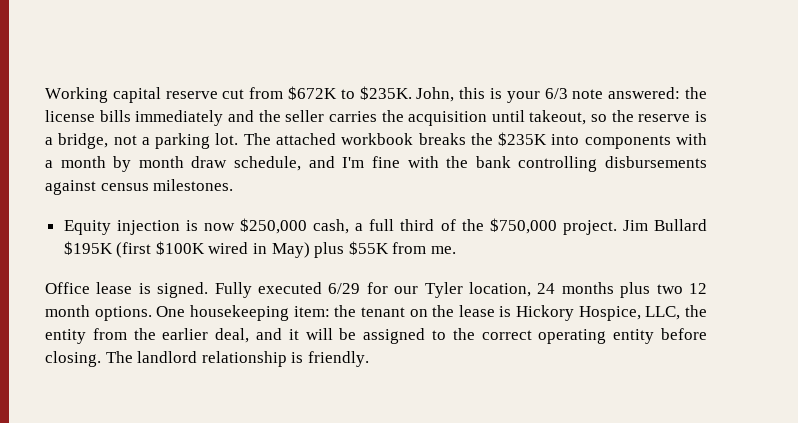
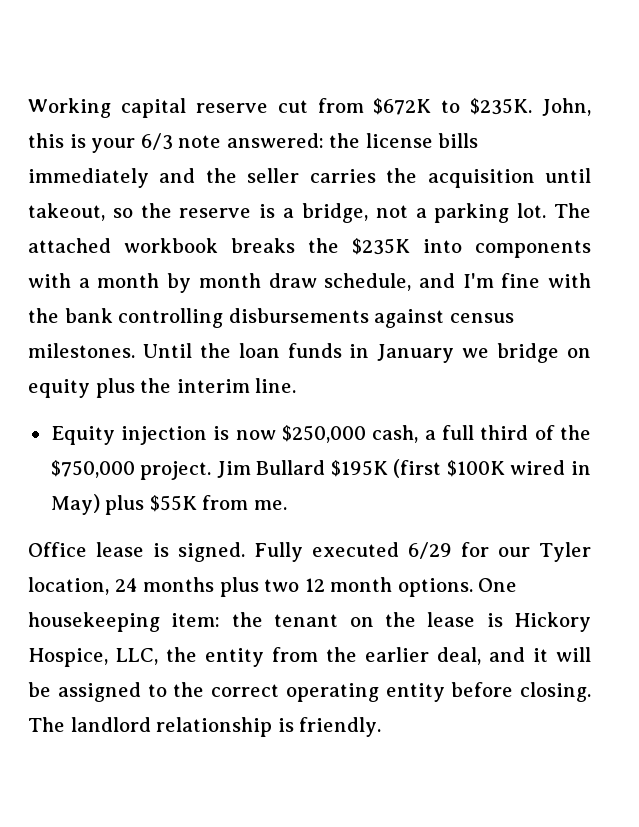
+ Until the loan funds in January we bridge on equity plus the interim line.

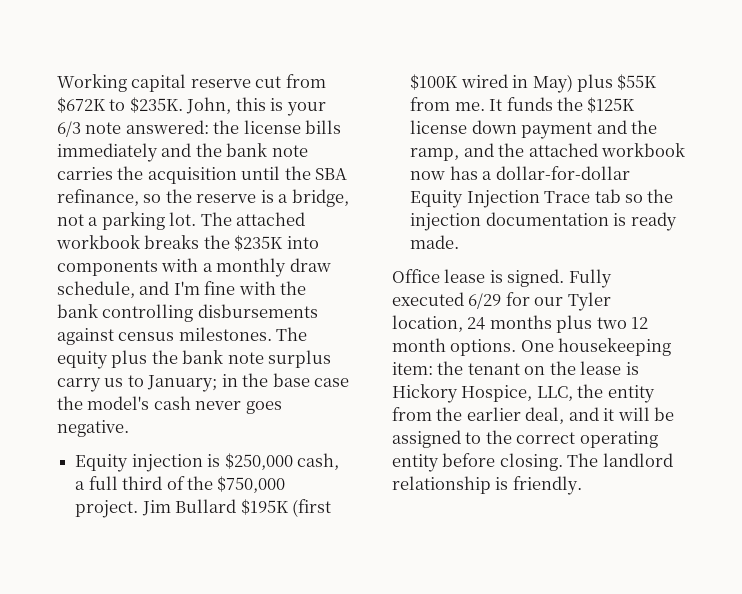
- John, this is your 6/3 note answered: the license bills immediately and the seller carries the acquisition until takeout, so the reserve is a bridge, not a parking lot.
+ John, this is your 6/3 note answered: the license bills immediately and the bank note carries the acquisition until the SBA refinance, so the reserve is a bridge, not a parking lot.
- The attached workbook breaks the $235K into components with a month by month draw schedule, and I'm fine with the bank controlling disbursements against census milestones.
+ The attached workbook breaks the $235K into components with a monthly draw schedule, and I'm fine with the bank controlling disbursements against census milestones.
- Until the loan funds in January we bridge on equity plus the interim line.
+ The equity plus the bank note surplus carry us to January; in the base case the model's cash never goes negative.
- Equity injection is now $250,000 cash, a full third of the $750,000 project.
+ Equity injection is $250,000 cash, a full third of the $750,000 project.
+ It funds the $125K license down payment and the ramp, and the attached workbook now has a dollar-for-dollar Equity Injection Trace tab so the injection documentation is ready made.

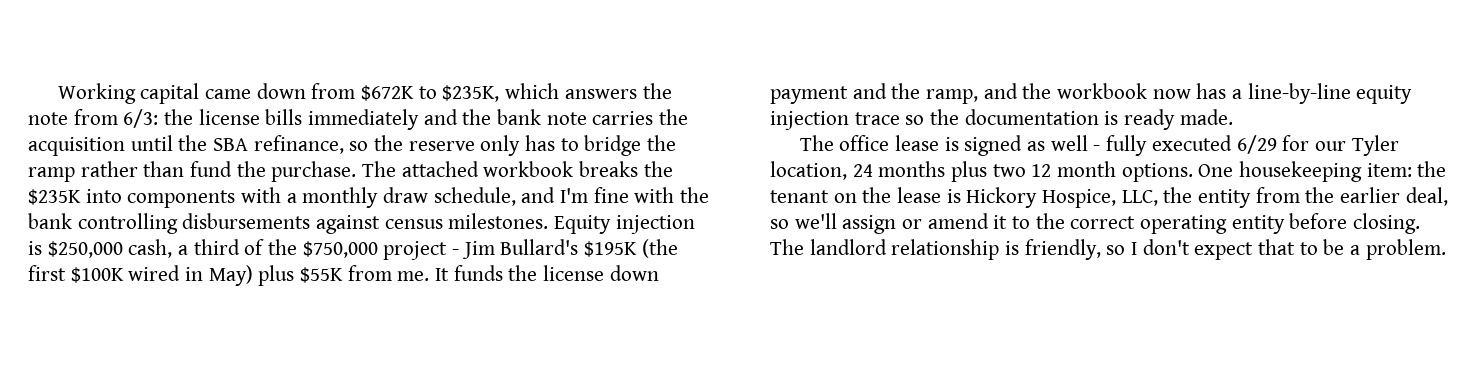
- Working capital reserve cut from $672K to $235K. John, this is your 6/3 note answered: the license bills immediately and the bank note carries the acquisition until the SBA refinance, so the reserve is a bridge, not a parking lot.
+ Working capital came down from $672K to $235K, which answers the note from 6/3: the license bills immediately and the bank note carries the acquisition until the SBA refinance, so the reserve only has to bridge the ramp rather than fund the purchase.
- The attached workbook breaks the $235K into components with a monthly draw schedule, and I'm fine with the bank controlling disbursements against census milestones. The equity plus the bank note surplus carry us to January; in the base case the model's cash never goes negative.
- Equity injection is $250,000 cash, a full third of the $750,000 project. Jim Bullard $195K (first $100K wired in May) plus $55K from me.
+ The attached workbook breaks the $235K into components with a monthly draw schedule, and I'm fine with the bank controlling disbursements against census milestones. Equity injection is $250,000 cash, a third of the $750,000 project - Jim Bullard's $195K (the first $100K wired in May) plus $55K from me.
- It funds the $125K license down payment and the ramp, and the attached workbook now has a dollar-for-dollar Equity Injection Trace tab so the injection documentation is ready made.
+ It funds the license down payment and the ramp, and the workbook now has a line-by-line equity injection trace so the documentation is ready made.
- Office lease is signed. Fully executed 6/29 for our Tyler location, 24 months plus two 12 month options.
+ The office lease is signed as well - fully executed 6/29 for our Tyler location, 24 months plus two 12 month options.
- One housekeeping item: the tenant on the lease is Hickory Hospice, LLC, the entity from the earlier deal, and it will be assigned to the correct operating entity before closing.
+ One housekeeping item: the tenant on the lease is Hickory Hospice, LLC, the entity from the earlier deal, so we'll assign or amend it to the correct operating entity before closing.
- The landlord relationship is friendly.
+ The landlord relationship is friendly, so I don't expect that to be a problem.

